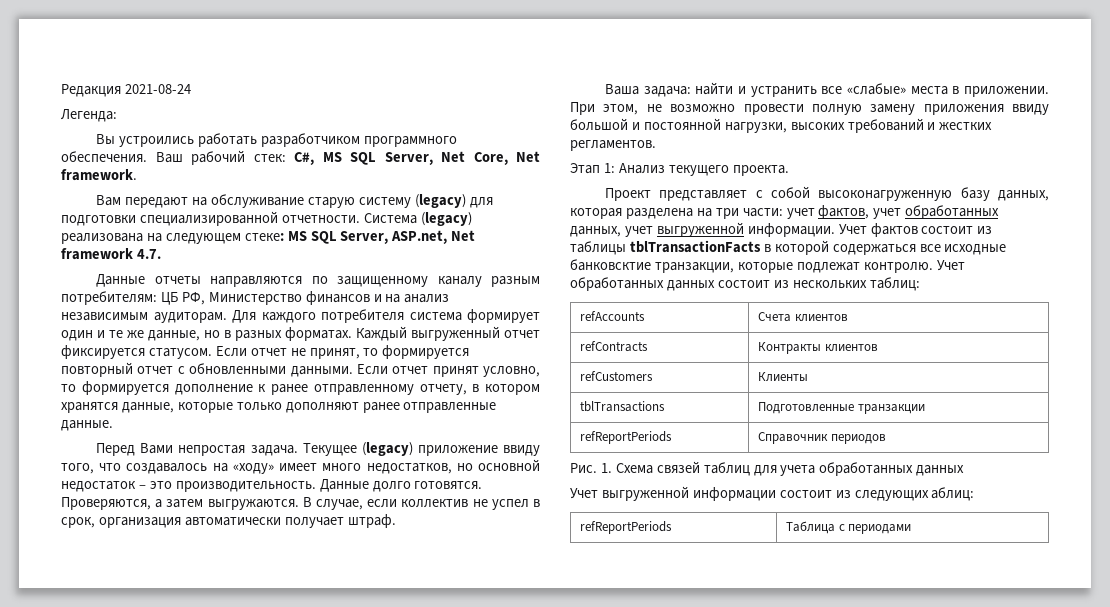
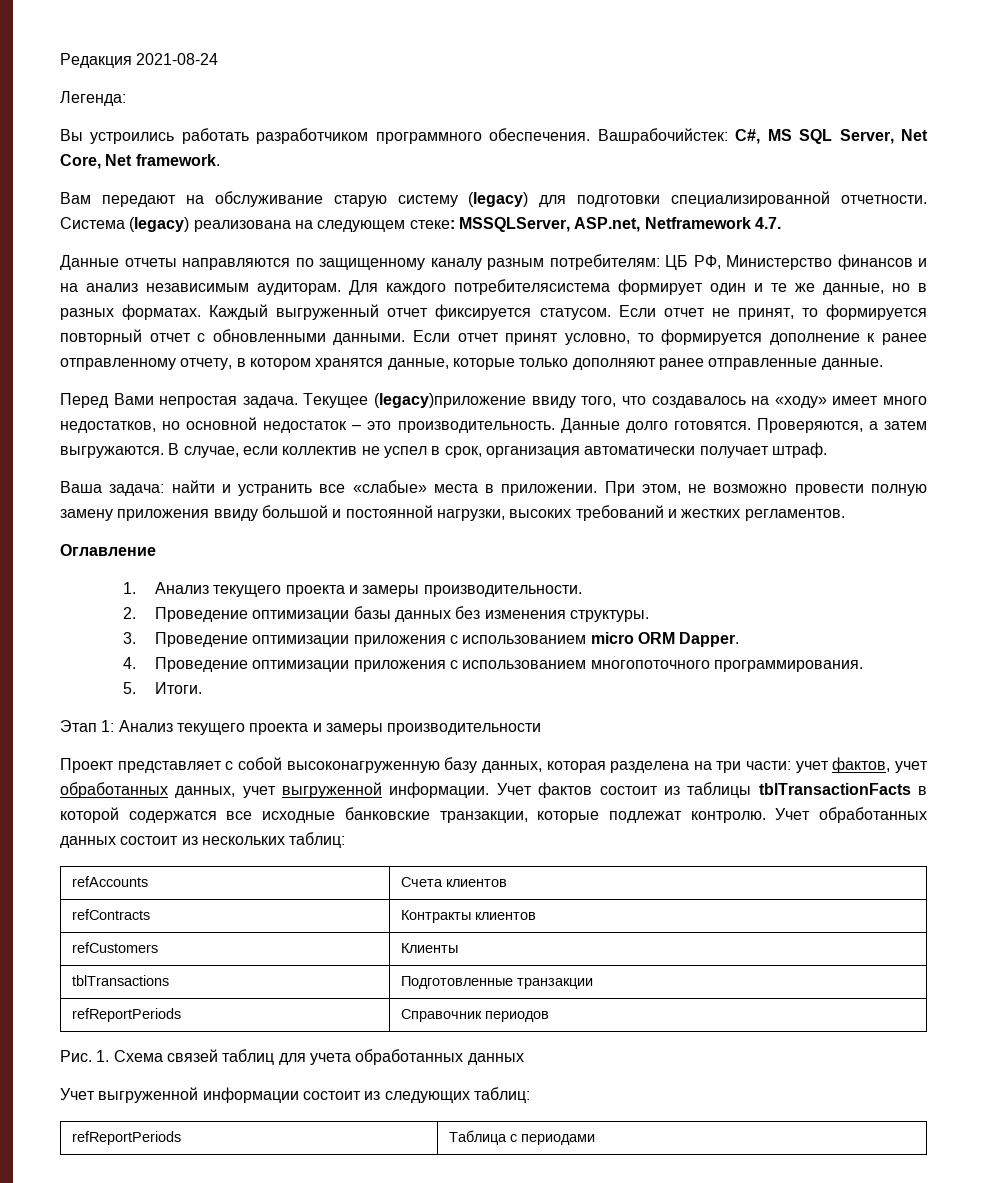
- Ваш рабочий стек: C#, MS SQL Server, Net Core, Net framework.
+ Вашрабочийстек: C#, MS SQL Server, Net Core, Net framework.
- Система (legacy) реализована на следующем стеке: MS SQL Server, ASP.net, Net framework 4.7.
+ Система (legacy) реализована на следующем стеке: MSSQLServer, ASP.net, Netframework 4.7.
- Для каждого потребителя система формирует один и те же данные, но в разных форматах.
+ Для каждого потребителясистема формирует один и те же данные, но в разных форматах.
- Текущее (legacy) приложение ввиду того, что создавалось на «ходу» имеет много недостатков, но основной недостаток – это производительность.
+ Текущее (legacy)приложение ввиду того, что создавалось на «ходу» имеет много недостатков, но основной недостаток – это производительность.
+ Оглавление
+ 1. Анализ текущего проекта и замеры производительности.
+ 2. Проведение оптимизации базы данных без изменения структуры.
+ 3. Проведение оптимизации приложения с использованием micro ORM Dapper.
+ 4. Проведение оптимизации приложения с использованием многопоточного программирования.
+ 5. Итоги.
- Этап 1: Анализ текущего проекта.
+ Этап 1: Анализ текущего проекта и замеры производительности
- Учет фактов состоит из таблицы tblTransactionFacts в которой содержаться все исходные банковсктие транзакции, которые подлежат контролю.
+ Учет фактов состоит из таблицы tblTransactionFacts в которой содержатся все исходные банковские транзакции, которые подлежат контролю.
- Учет выгруженной информации состоит из следующих аблиц:
+ Учет выгруженной информации состоит из следующих таблиц:

